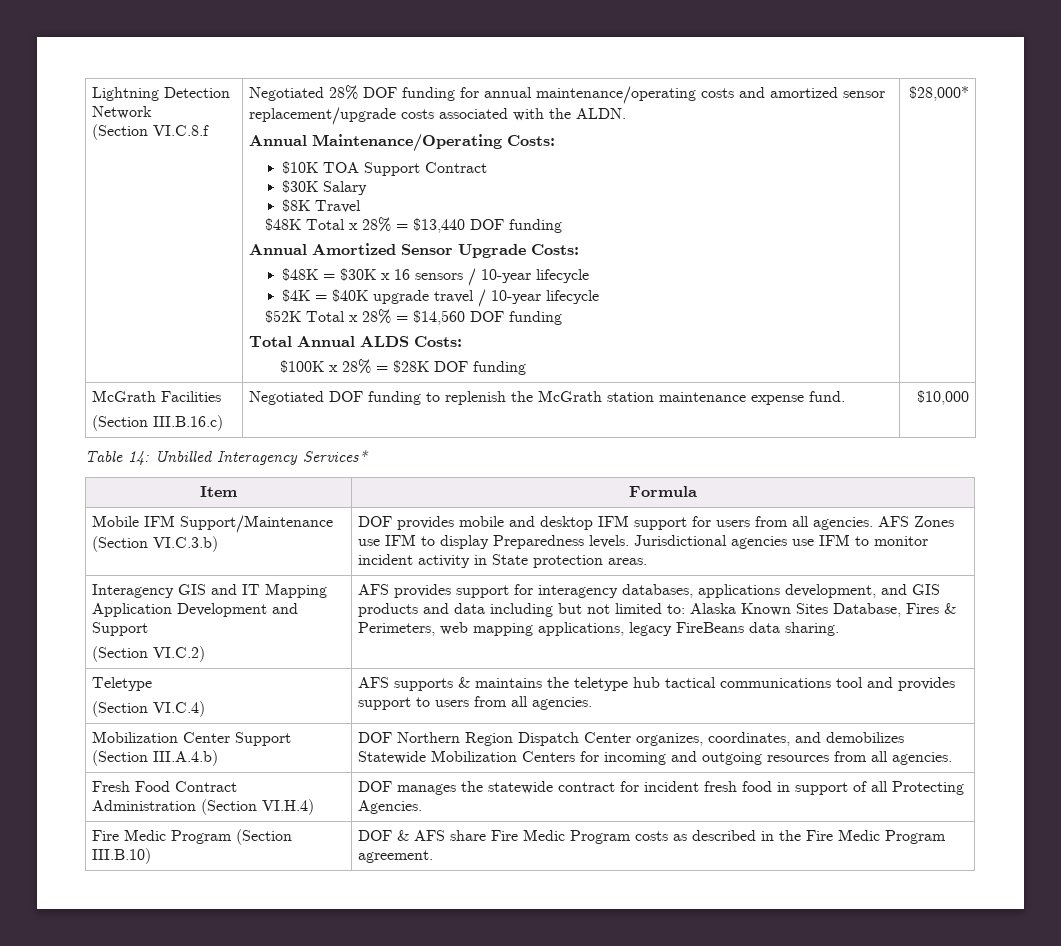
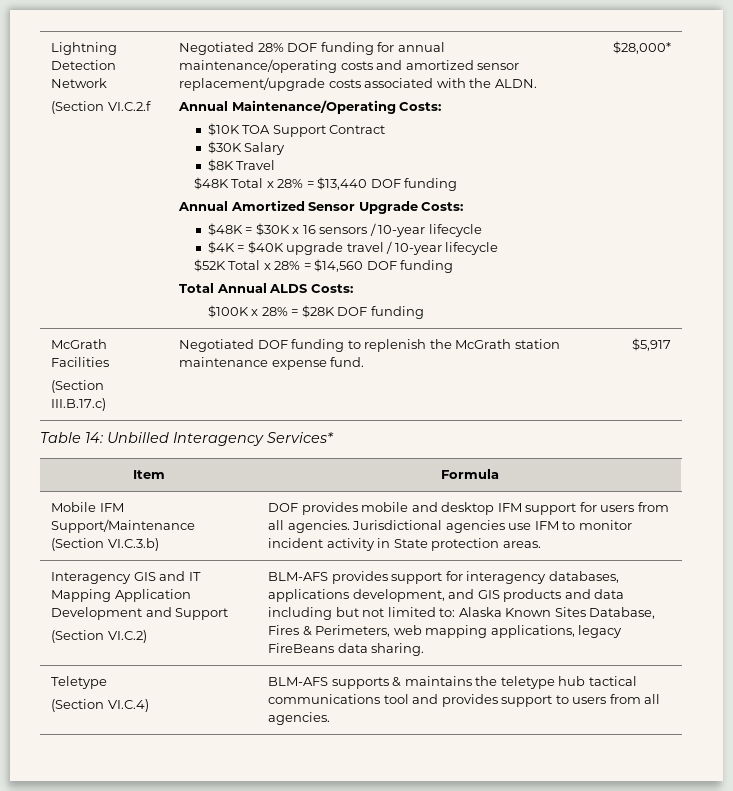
- (Section VI.C.8.f
+ (Section VI.C.2.f
  McGrath Facilities
- (Section III.B.16.c) | Negotiated DOF funding to replenish the McGrath station maintenance expense fund. | $10,000
+ (Section III.B.17.c) | Negotiated DOF funding to replenish the McGrath station maintenance expense fund. | $5,917
- Mobile IFM Support/Maintenance (Section VI.C.3.b) | DOF provides mobile and desktop IFM support for users from all agencies. AFS Zones use IFM to display Preparedness levels. Jurisdictional agencies use IFM to monitor incident activity in State protection areas.
+ Mobile IFM Support/Maintenance (Section VI.C.3.b) | DOF provides mobile and desktop IFM support for users from all agencies. Jurisdictional agencies use IFM to monitor incident activity in State protection areas.
- AFS provides support for interagency databases, applications development, and GIS products and data including but not limited to: Alaska Known Sites Database, Fires & Perimeters, web mapping applications, legacy FireBeans data sharing.
+ BLM-AFS provides support for interagency databases, applications development, and GIS products and data including but not limited to: Alaska Known Sites Database, Fires & Perimeters, web mapping applications, legacy FireBeans data sharing.
  Teletype
- (Section VI.C.4) | AFS supports & maintains the teletype hub tactical communications tool and provides support to users from all agencies.
+ (Section VI.C.4) | BLM-AFS supports & maintains the teletype hub tactical communications tool and provides support to users from all agencies.
- Mobilization Center Support (Section III.A.4.b) | DOF Northern Region Dispatch Center organizes, coordinates, and demobilizes Statewide Mobilization Centers for incoming and outgoing resources from all agencies.
- Fresh Food Contract Administration (Section VI.H.4) | DOF manages the statewide contract for incident fresh food in support of all Protecting Agencies.
- Fire Medic Program (Section III.B.10) | DOF & AFS share Fire Medic Program costs as described in the Fire Medic Program agreement.

